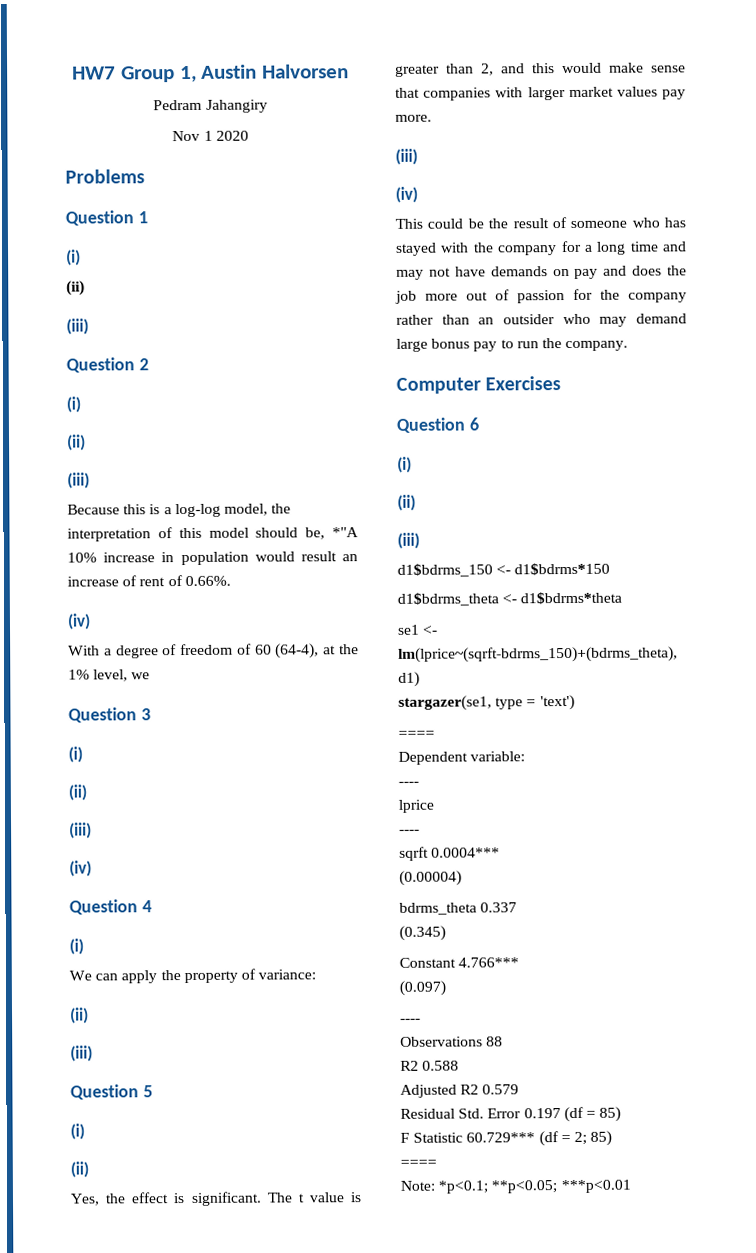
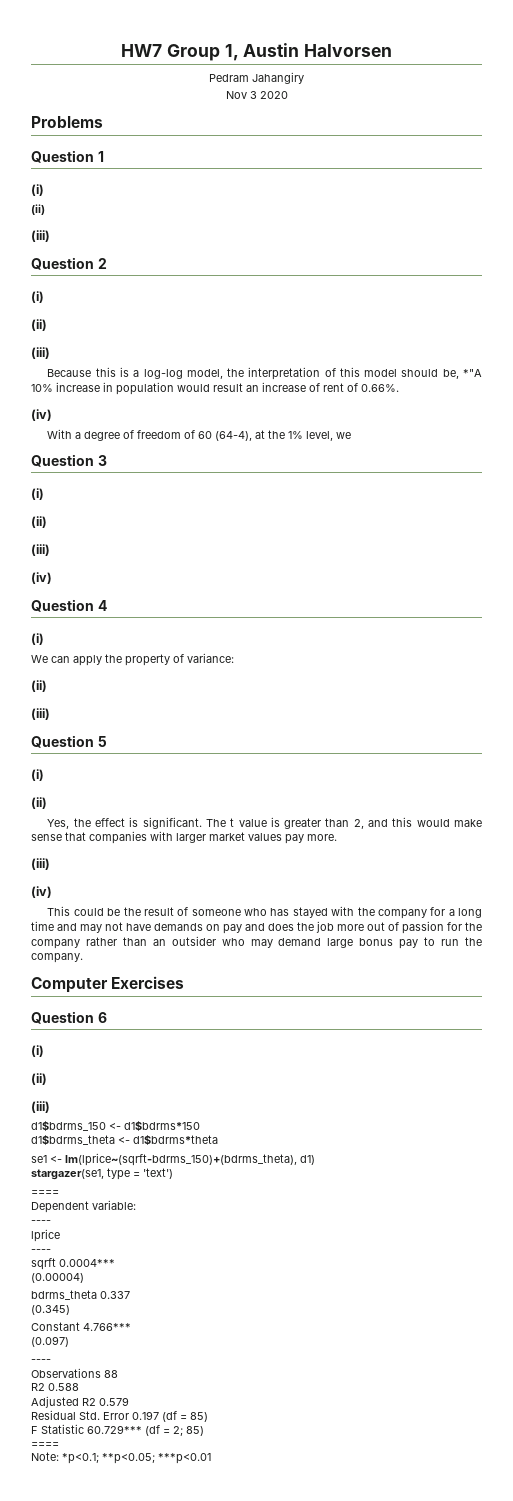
- Nov 1 2020
+ Nov 3 2020

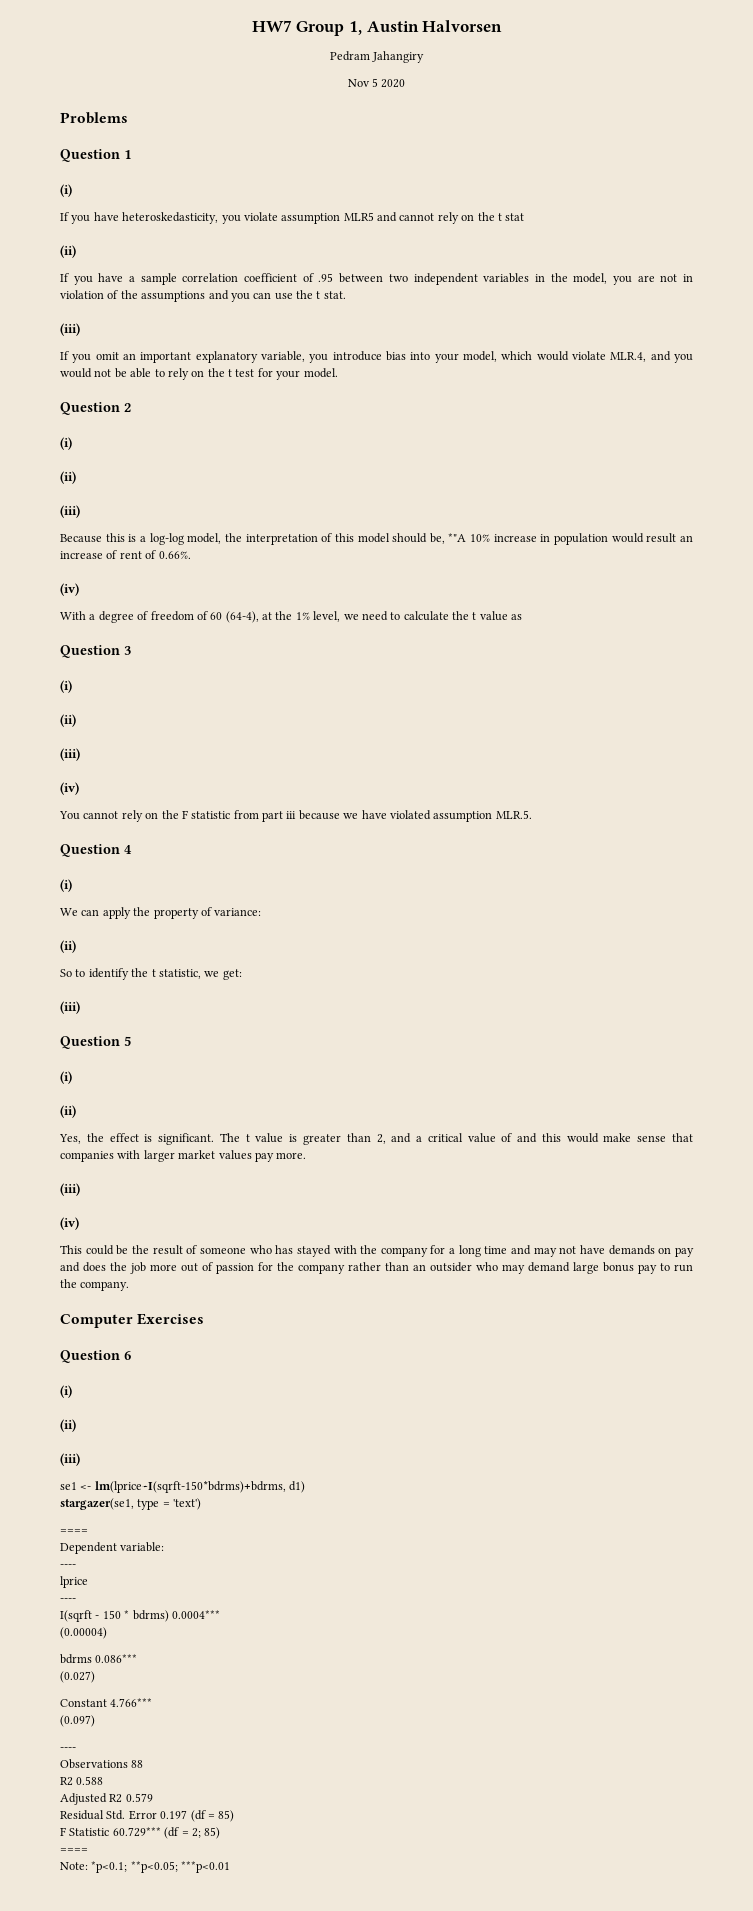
- Nov 3 2020
+ Nov 5 2020
  Question 1
  (i)
+ If you have heteroskedasticity, you violate assumption MLR5 and cannot rely on the t stat
  (ii)
+ If you have a sample correlation coefficient of .95 between two independent variables in the model, you are not in violation of the assumptions and you can use the t stat.
  (iii)
+ If you omit an important explanatory variable, you introduce bias into your model, which would violate MLR.4, and you would not be able to rely on the t test for your model.
- With a degree of freedom of 60 (64-4), at the 1% level, we
+ With a degree of freedom of 60 (64-4), at the 1% level, we need to calculate the t value as
+ You cannot rely on the F statistic from part iii because we have violated assumption MLR.5.
+ So to identify the t statistic, we get:
- The t value is greater than 2, and this would make sense that companies with larger market values pay more.
+ The t value is greater than 2, and a critical value of and this would make sense that companies with larger market values pay more.
- d1$bdrms_150 <- d1$bdrms*150
- d1$bdrms_theta <- d1$bdrms*theta
- se1 <- lm(lprice~(sqrft-bdrms_150)+(bdrms_theta), d1)
+ se1 <- lm(lprice~I(sqrft-150*bdrms)+bdrms, d1)
- sqrft 0.0004***
+ I(sqrft - 150 * bdrms) 0.0004***
- bdrms_theta 0.337
- (0.345)
+ bdrms 0.086***
+ (0.027)

